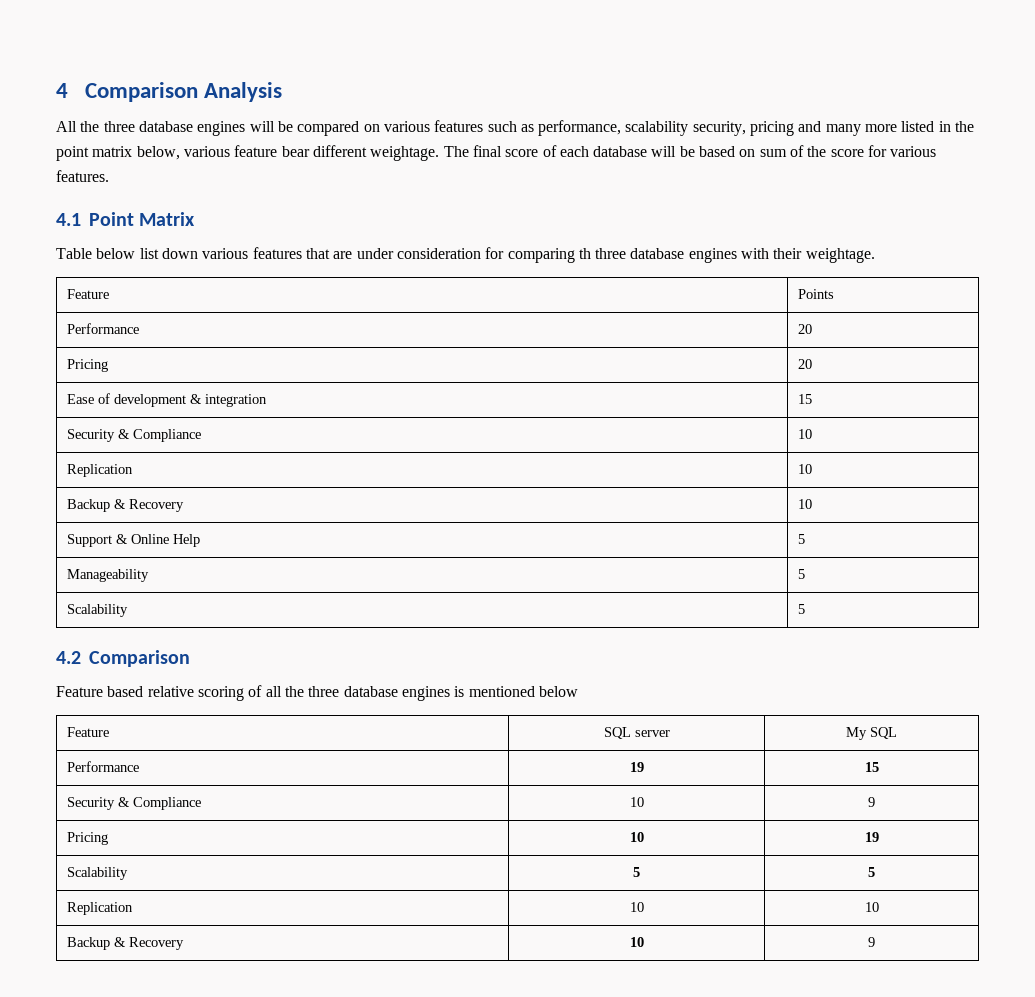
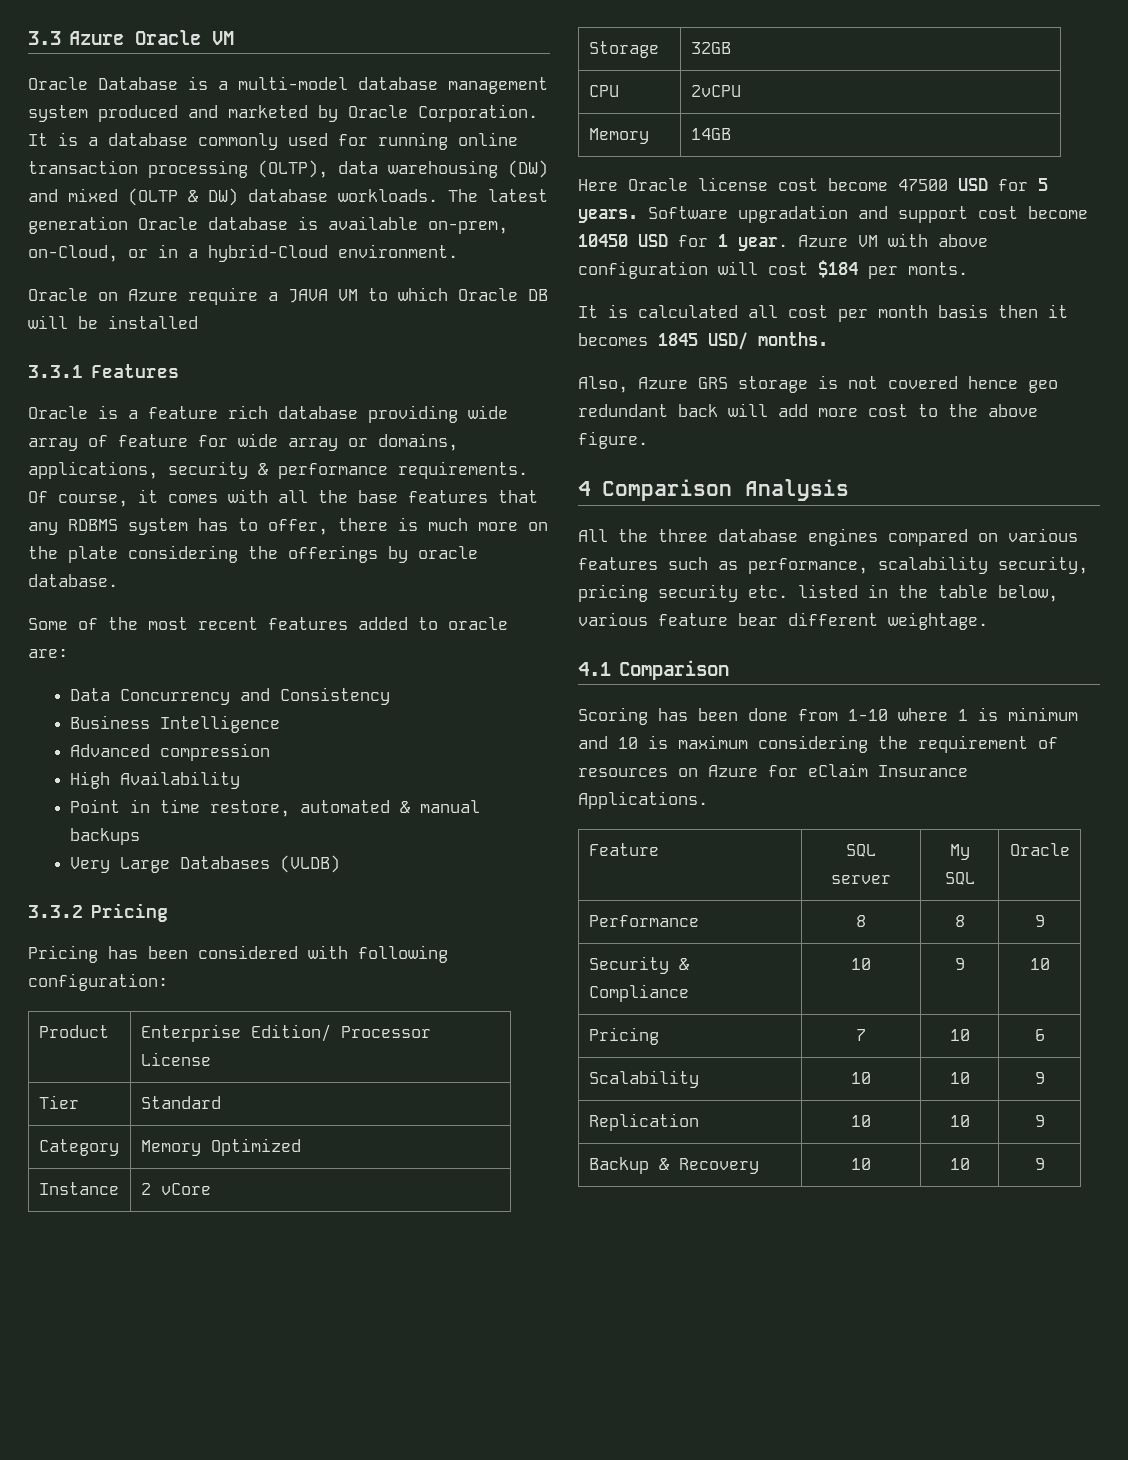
+ 3.3 Azure Oracle VM
+ Oracle Database is a multi-model database management system produced and marketed by Oracle Corporation. It is a database commonly used for running online transaction processing (OLTP), data warehousing (DW) and mixed (OLTP & DW) database workloads. The latest generation Oracle database is available on-prem, on-Cloud, or in a hybrid-Cloud environment.
+ Oracle on Azure require a JAVA VM to which Oracle DB will be installed
+ 3.3.1 Features
+ Oracle is a feature rich database providing wide array of feature for wide array or domains, applications, security & performance requirements. Of course, it comes with all the base features that any RDBMS system has to offer, there is much more on the plate considering the offerings by oracle database.
+ Some of the most recent features added to oracle are:
+ Data Concurrency and Consistency
+ Business Intelligence
+ Advanced compression
+ High Availability
+ Point in time restore, automated & manual backups
+ Very Large Databases (VLDB)
+ 3.3.2 Pricing
+ Pricing has been considered with following configuration:
+ Product | Enterprise Edition/ Processor License
+ Tier | Standard
+ Category | Memory Optimized
+ Instance | 2 vCore
+ Storage | 32GB
+ CPU | 2vCPU
+ Memory | 14GB
+ Here Oracle license cost become 47500 USD for 5 years. Software upgradation and support cost become 10450 USD for 1 year. Azure VM with above configuration will cost $184 per monts.
+ It is calculated all cost per month basis then it becomes 1845 USD/ months.
+ Also, Azure GRS storage is not covered hence geo redundant back will add more cost to the above figure.
- All the three database engines will be compared on various features such as performance, scalability security, pricing and many more listed in the point matrix below, various feature bear different weightage. The final score of each database will be based on sum of the score for various features.
- 4.1 Point Matrix
- Table below list down various features that are under consideration for comparing th three database engines with their weightage.
- Feature | Points
- Performance | 20
- Pricing | 20
- Ease of development & integration | 15
- Security & Compliance | 10
- Replication | 10
- Backup & Recovery | 10
- Support & Online Help | 5
- Manageability | 5
- Scalability | 5
- 4.2 Comparison
- Feature based relative scoring of all the three database engines is mentioned below
+ All the three database engines compared on various features such as performance, scalability security, pricing security etc. listed in the table below, various feature bear different weightage.
+ 4.1 Comparison
+ Scoring has been done from 1-10 where 1 is minimum and 10 is maximum considering the requirement of resources on Azure for eClaim Insurance Applications.
- Feature | SQL server | My SQL
- Performance | 19 | 15
+ Feature | SQL server | My SQL | Oracle
+ Performance | 8 | 8 | 9
- Security & Compliance | 10 | 9
- Pricing | 10 | 19
- Scalability | 5 | 5
+ Security & Compliance | 10 | 9 | 10
+ Pricing | 7 | 10 | 6
+ Scalability | 10 | 10 | 9
- Replication | 10 | 10
- Backup & Recovery | 10 | 9
+ Replication | 10 | 10 | 9
+ Backup & Recovery | 10 | 10 | 9

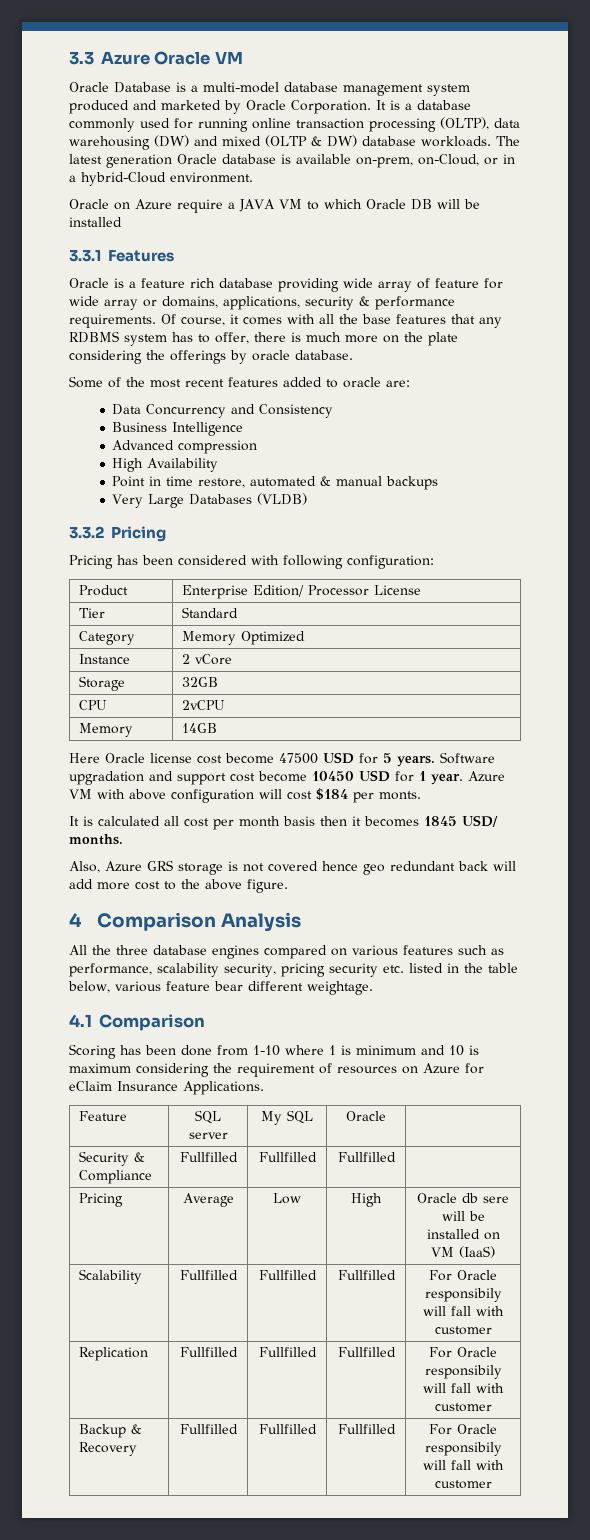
- Feature | SQL server | My SQL | Oracle
- Performance | 8 | 8 | 9
+ Feature | SQL server | My SQL | Oracle |
- Security & Compliance | 10 | 9 | 10
- Pricing | 7 | 10 | 6
- Scalability | 10 | 10 | 9
- Replication | 10 | 10 | 9
- Backup & Recovery | 10 | 10 | 9
+ Security & Compliance | Fullfilled | Fullfilled | Fullfilled |
+ Pricing | Average | Low | High | Oracle db sere will be installed on VM (IaaS)
+ Scalability | Fullfilled | Fullfilled | Fullfilled | For Oracle responsibily will fall with customer
+ Replication | Fullfilled | Fullfilled | Fullfilled | For Oracle responsibily will fall with customer
+ Backup & Recovery | Fullfilled | Fullfilled | Fullfilled | For Oracle responsibily will fall with customer

